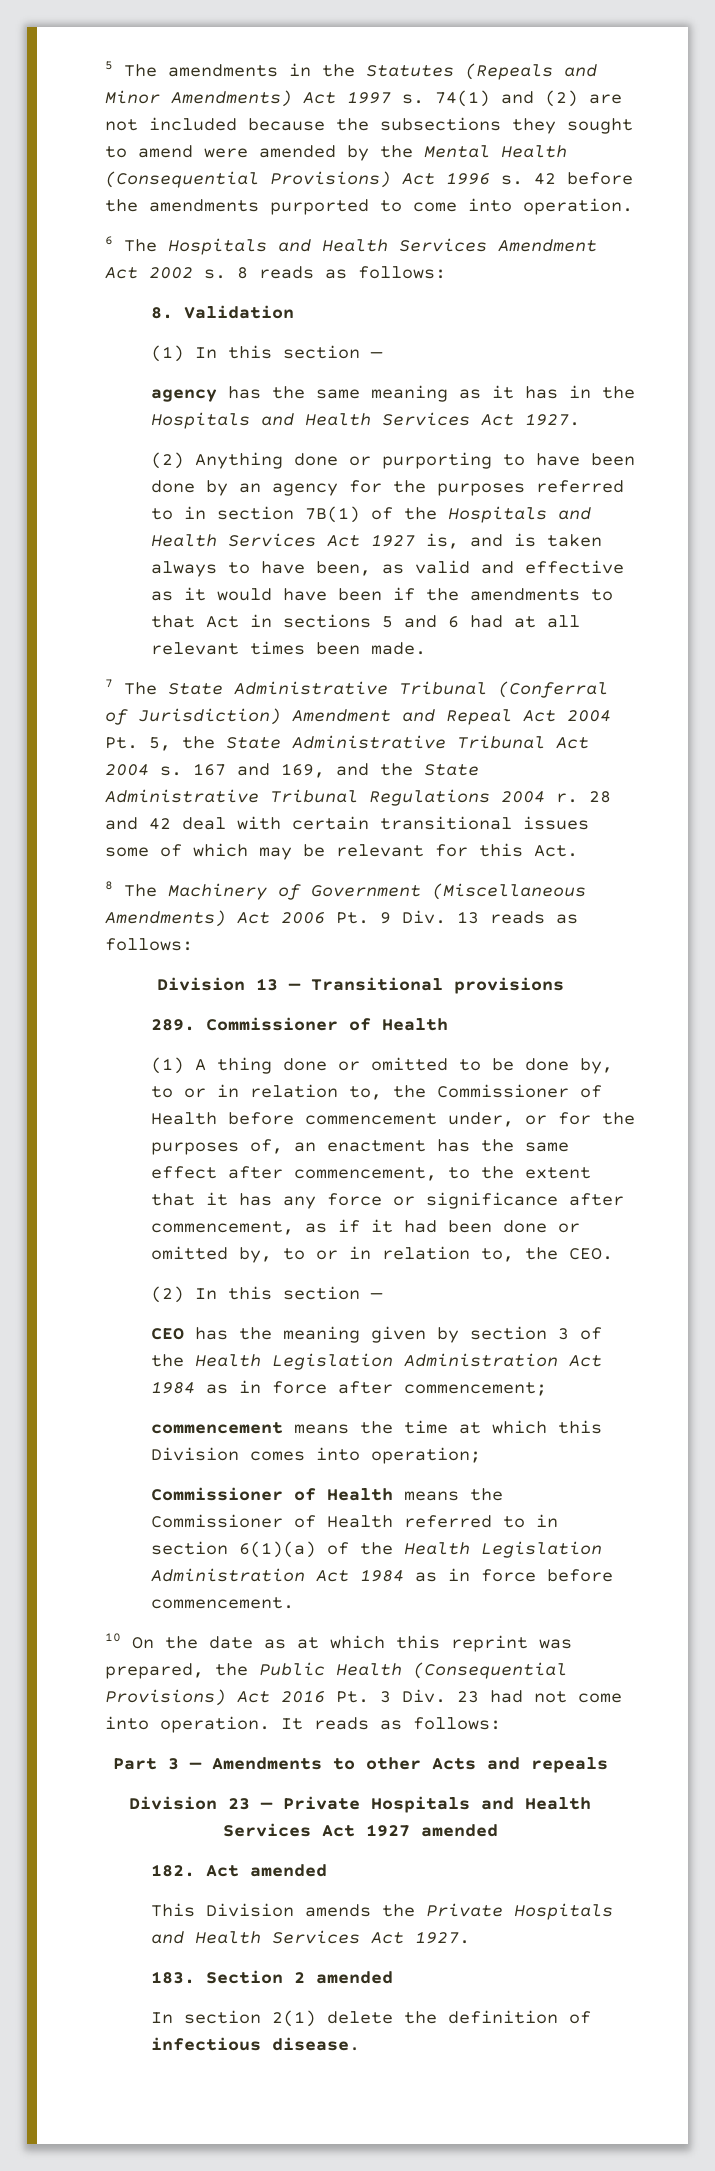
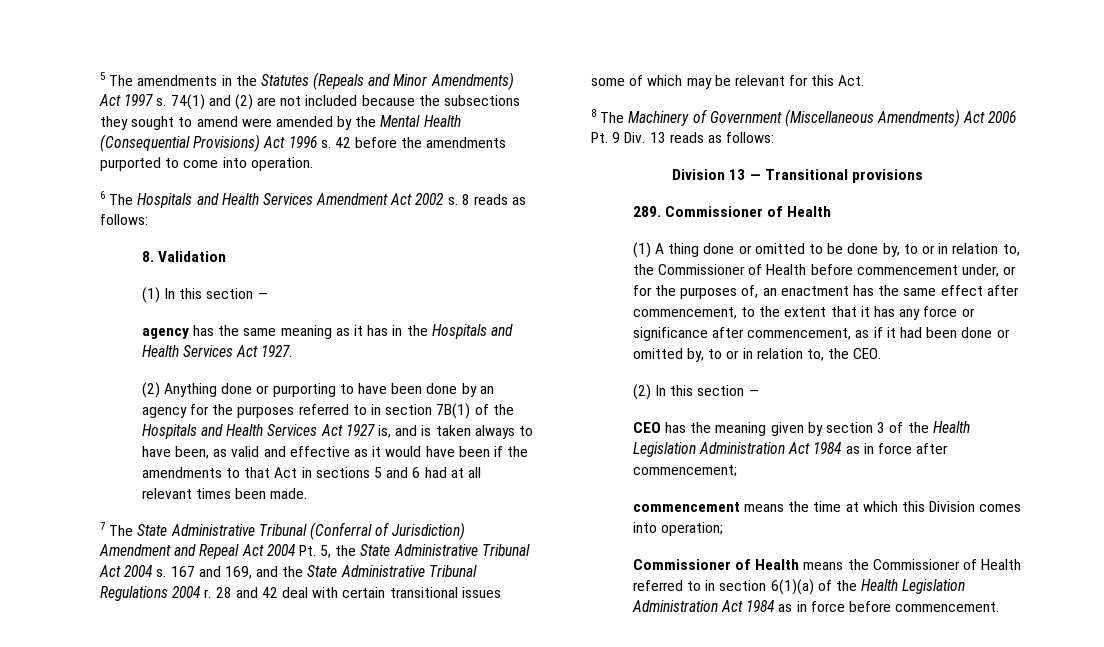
- 10 On the date as at which this reprint was prepared, the Public Health (Consequential Provisions) Act 2016 Pt. 3 Div. 23 had not come into operation. It reads as follows:
- Part 3 — Amendments to other Acts and repeals
- Division 23 — Private Hospitals and Health Services Act 1927 amended
- 182. Act amended
- This Division amends the Private Hospitals and Health Services Act 1927.
- 183. Section 2 amended
- In section 2(1) delete the definition of infectious disease.

